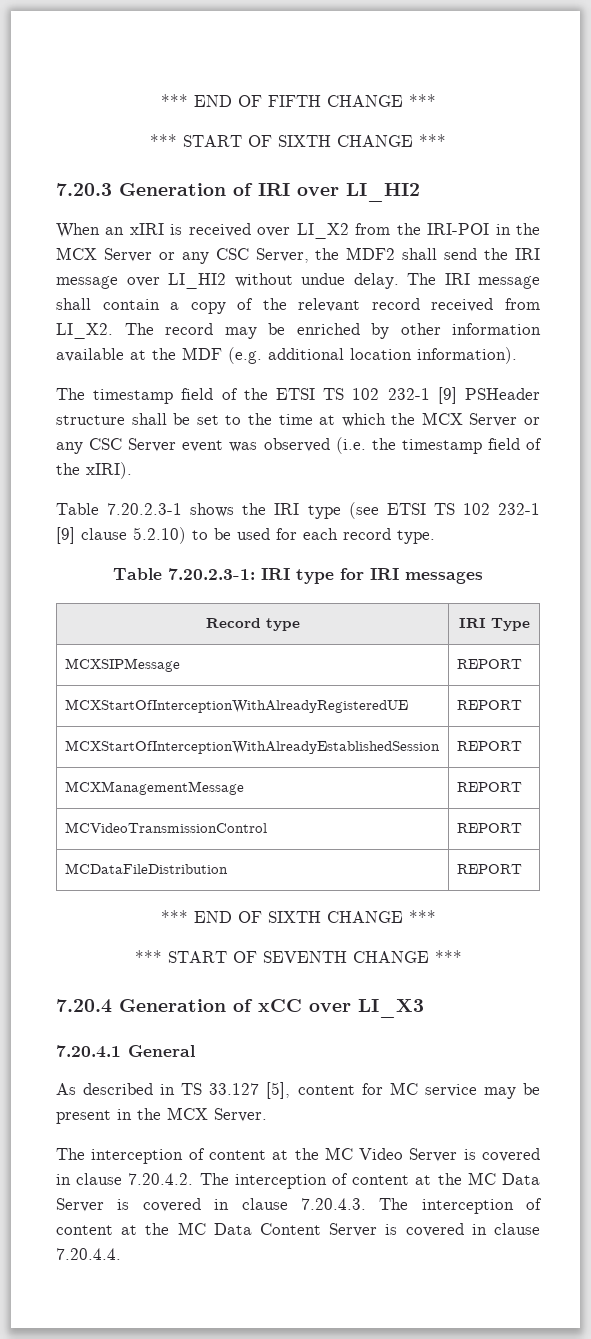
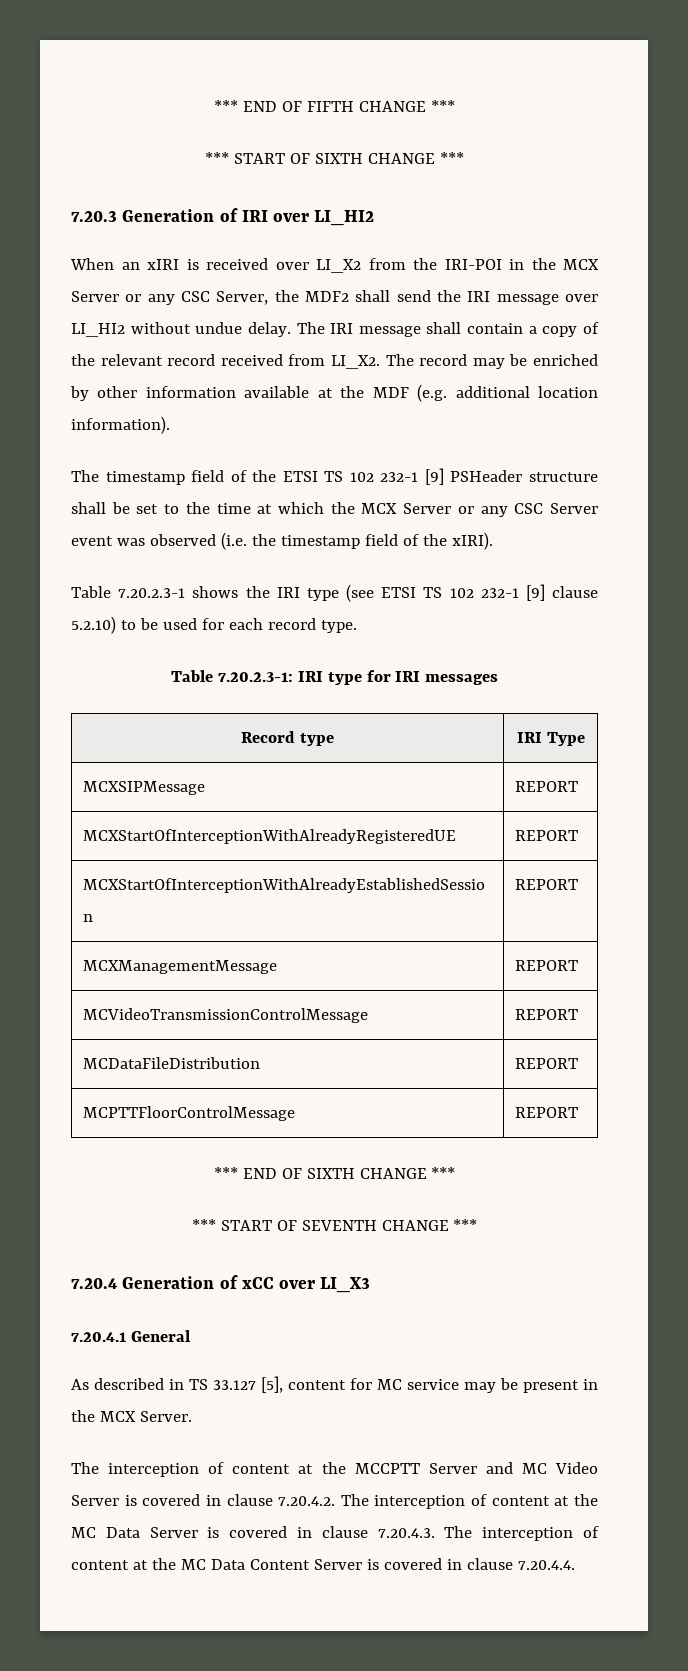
- MCVideoTransmissionControl | REPORT
+ MCVideoTransmissionControlMessage | REPORT
+ MCPTTFloorControlMessage | REPORT
- The interception of content at the MC Video Server is covered in clause 7.20.4.2. The interception of content at the MC Data Server is covered in clause 7.20.4.3. The interception of content at the MC Data Content Server is covered in clause 7.20.4.4.
+ The interception of content at the MCCPTT Server and MC Video Server is covered in clause 7.20.4.2. The interception of content at the MC Data Server is covered in clause 7.20.4.3. The interception of content at the MC Data Content Server is covered in clause 7.20.4.4.

